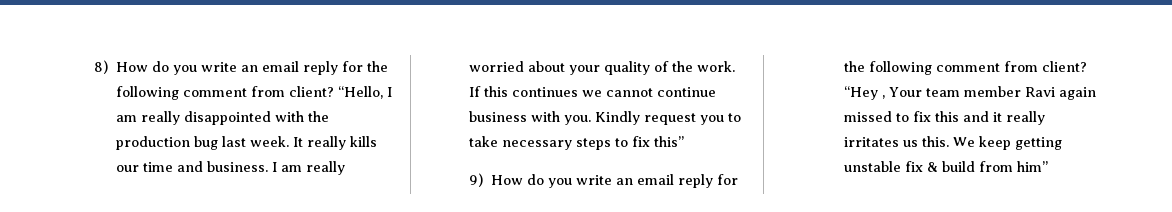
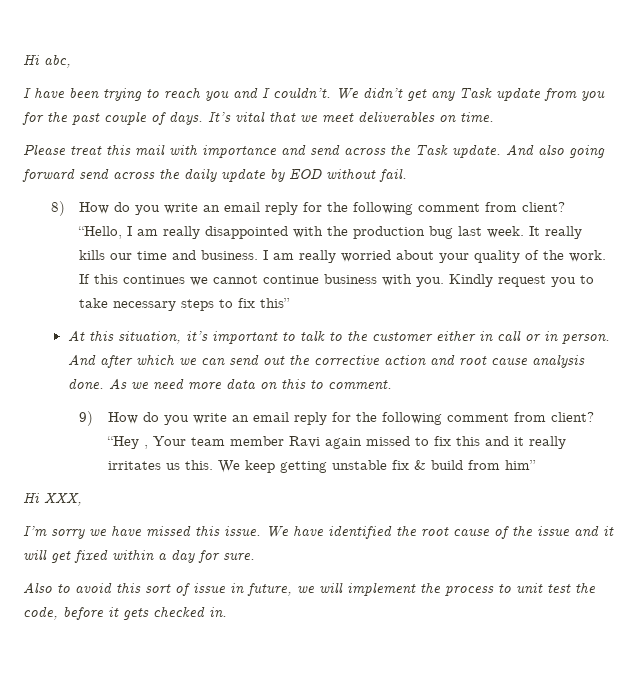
+ Hi abc,
+ I have been trying to reach you and I couldn’t. We didn’t get any Task update from you for the past couple of days. It’s vital that we meet deliverables on time.
+ Please treat this mail with importance and send across the Task update. And also going forward send across the daily update by EOD without fail.
+ At this situation, it’s important to talk to the customer either in call or in person. And after which we can send out the corrective action and root cause analysis done. As we need more data on this to comment.
+ Hi XXX,
+ I’m sorry we have missed this issue. We have identified the root cause of the issue and it will get fixed within a day for sure.
+ Also to avoid this sort of issue in future, we will implement the process to unit test the code, before it gets checked in.

